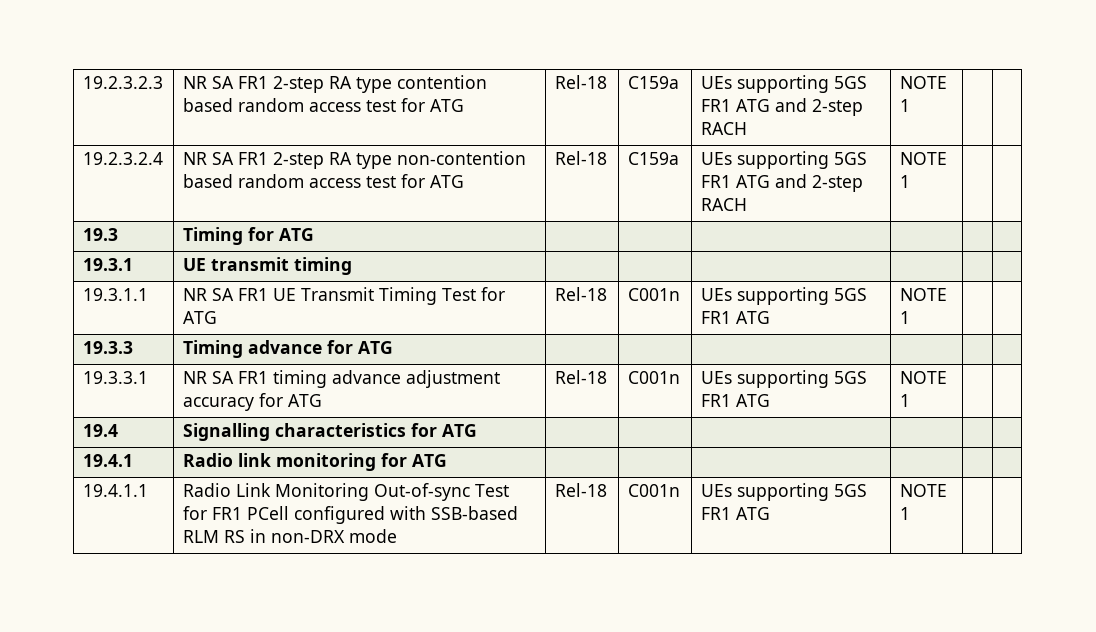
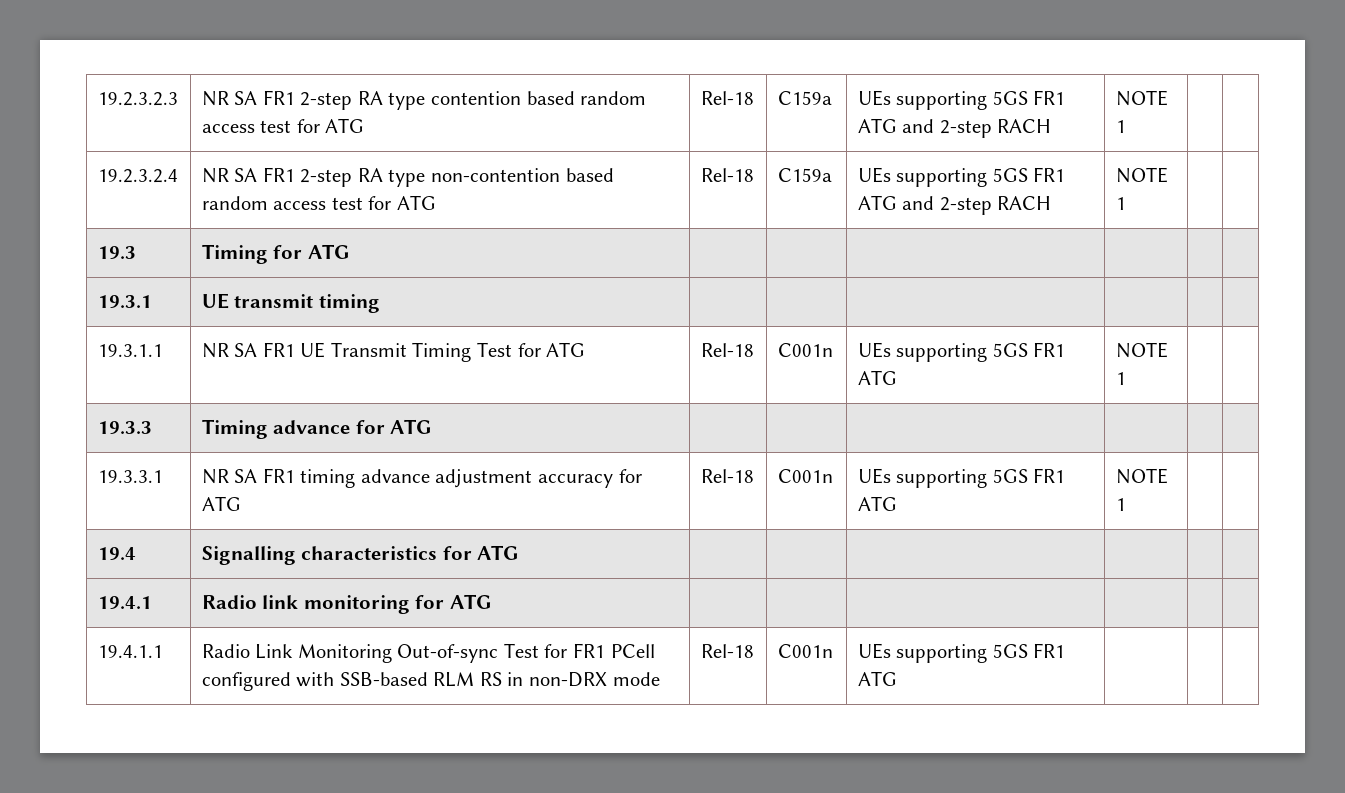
- 19.4.1.1 | Radio Link Monitoring Out-of-sync Test for FR1 PCell configured with SSB-based RLM RS in non-DRX mode | Rel-18 | C001n | UEs supporting 5GS FR1 ATG | NOTE 1 | |
+ 19.4.1.1 | Radio Link Monitoring Out-of-sync Test for FR1 PCell configured with SSB-based RLM RS in non-DRX mode | Rel-18 | C001n | UEs supporting 5GS FR1 ATG | | |

